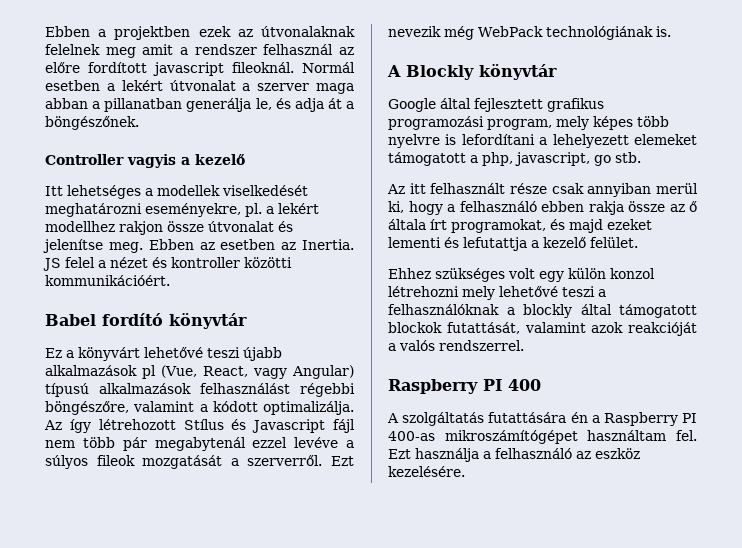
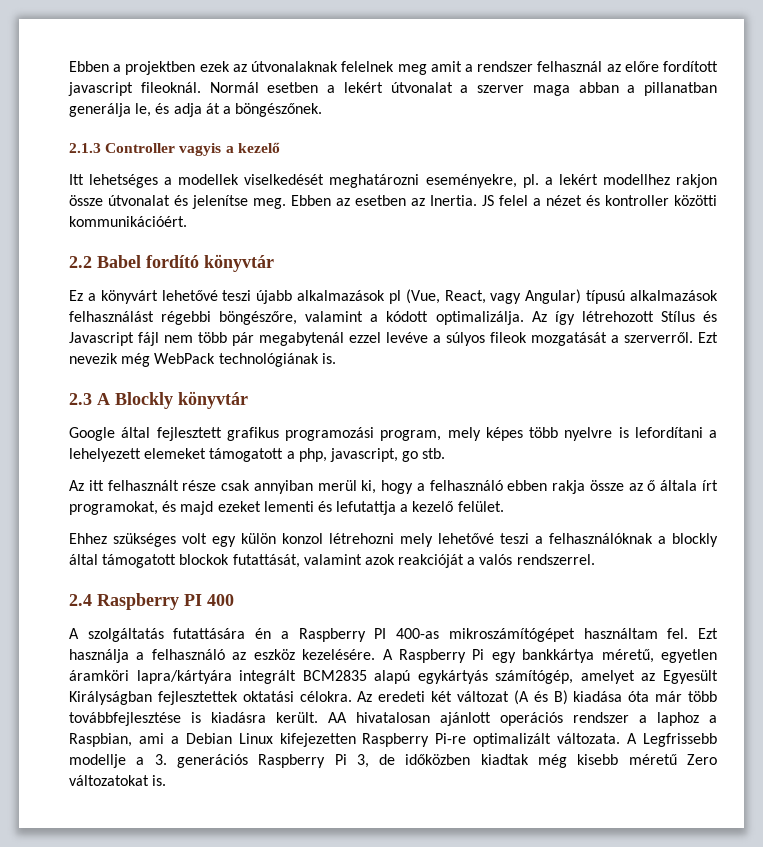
- Controller vagyis a kezelő
+ 2.1.3 Controller vagyis a kezelő
- Babel fordító könyvtár
+ 2.2 Babel fordító könyvtár
- A Blockly könyvtár
+ 2.3 A Blockly könyvtár
- Raspberry PI 400
+ 2.4 Raspberry PI 400
+ A Raspberry Pi egy bankkártya méretű, egyetlen áramköri lapra/kártyára integrált BCM2835 alapú egykártyás számítógép, amelyet az Egyesült Királyságban fejlesztettek oktatási célokra. Az eredeti két változat (A és B) kiadása óta már több továbbfejlesztése is kiadásra került. AA hivatalosan ajánlott operációs rendszer a laphoz a Raspbian, ami a Debian Linux kifejezetten Raspberry Pi-re optimalizált változata. A Legfrissebb modellje a 3. generációs Raspberry Pi 3, de időközben kiadtak még kisebb méretű Zero változatokat is.

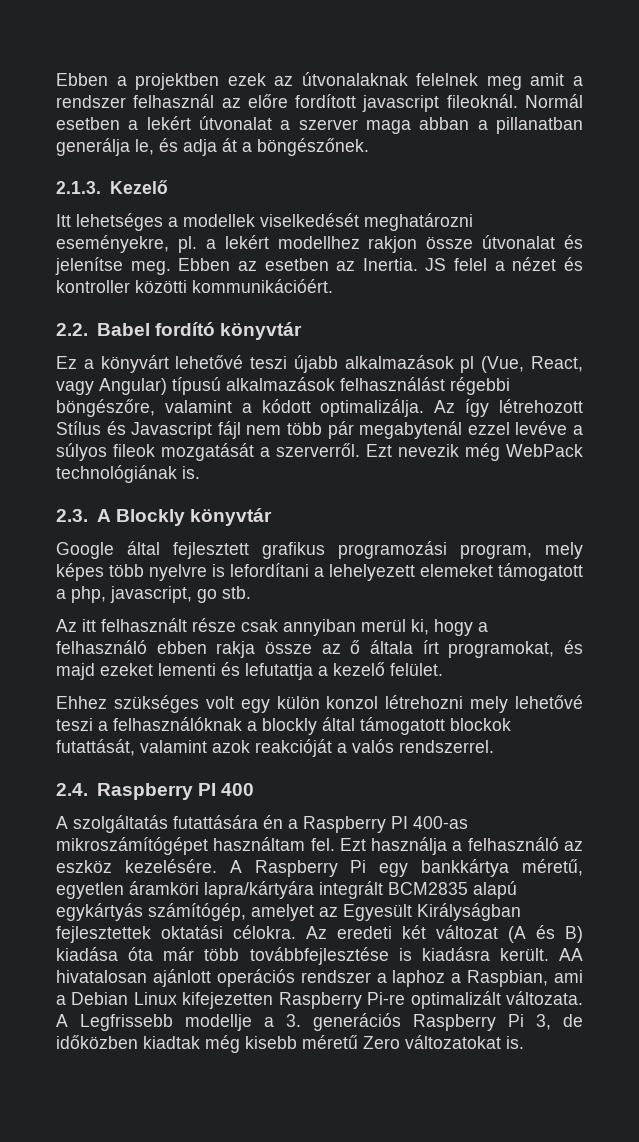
- 2.1.3 Controller vagyis a kezelő
+ 2.1.3. Kezelő
- 2.2 Babel fordító könyvtár
+ 2.2. Babel fordító könyvtár
- 2.3 A Blockly könyvtár
+ 2.3. A Blockly könyvtár
- 2.4 Raspberry PI 400
+ 2.4. Raspberry PI 400

